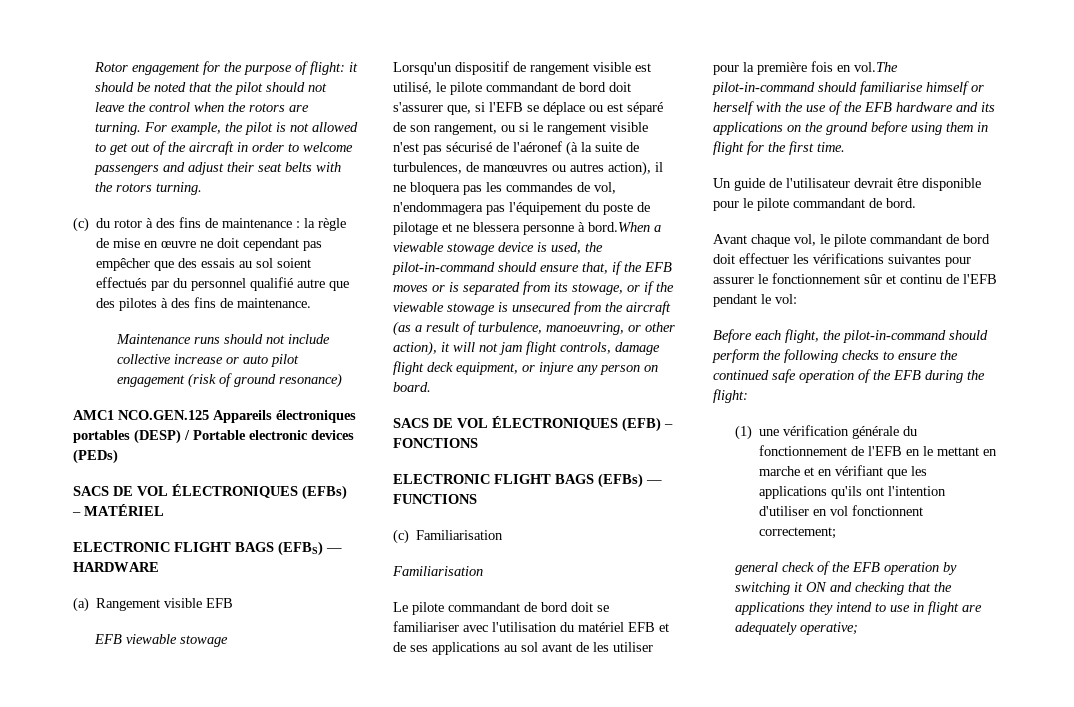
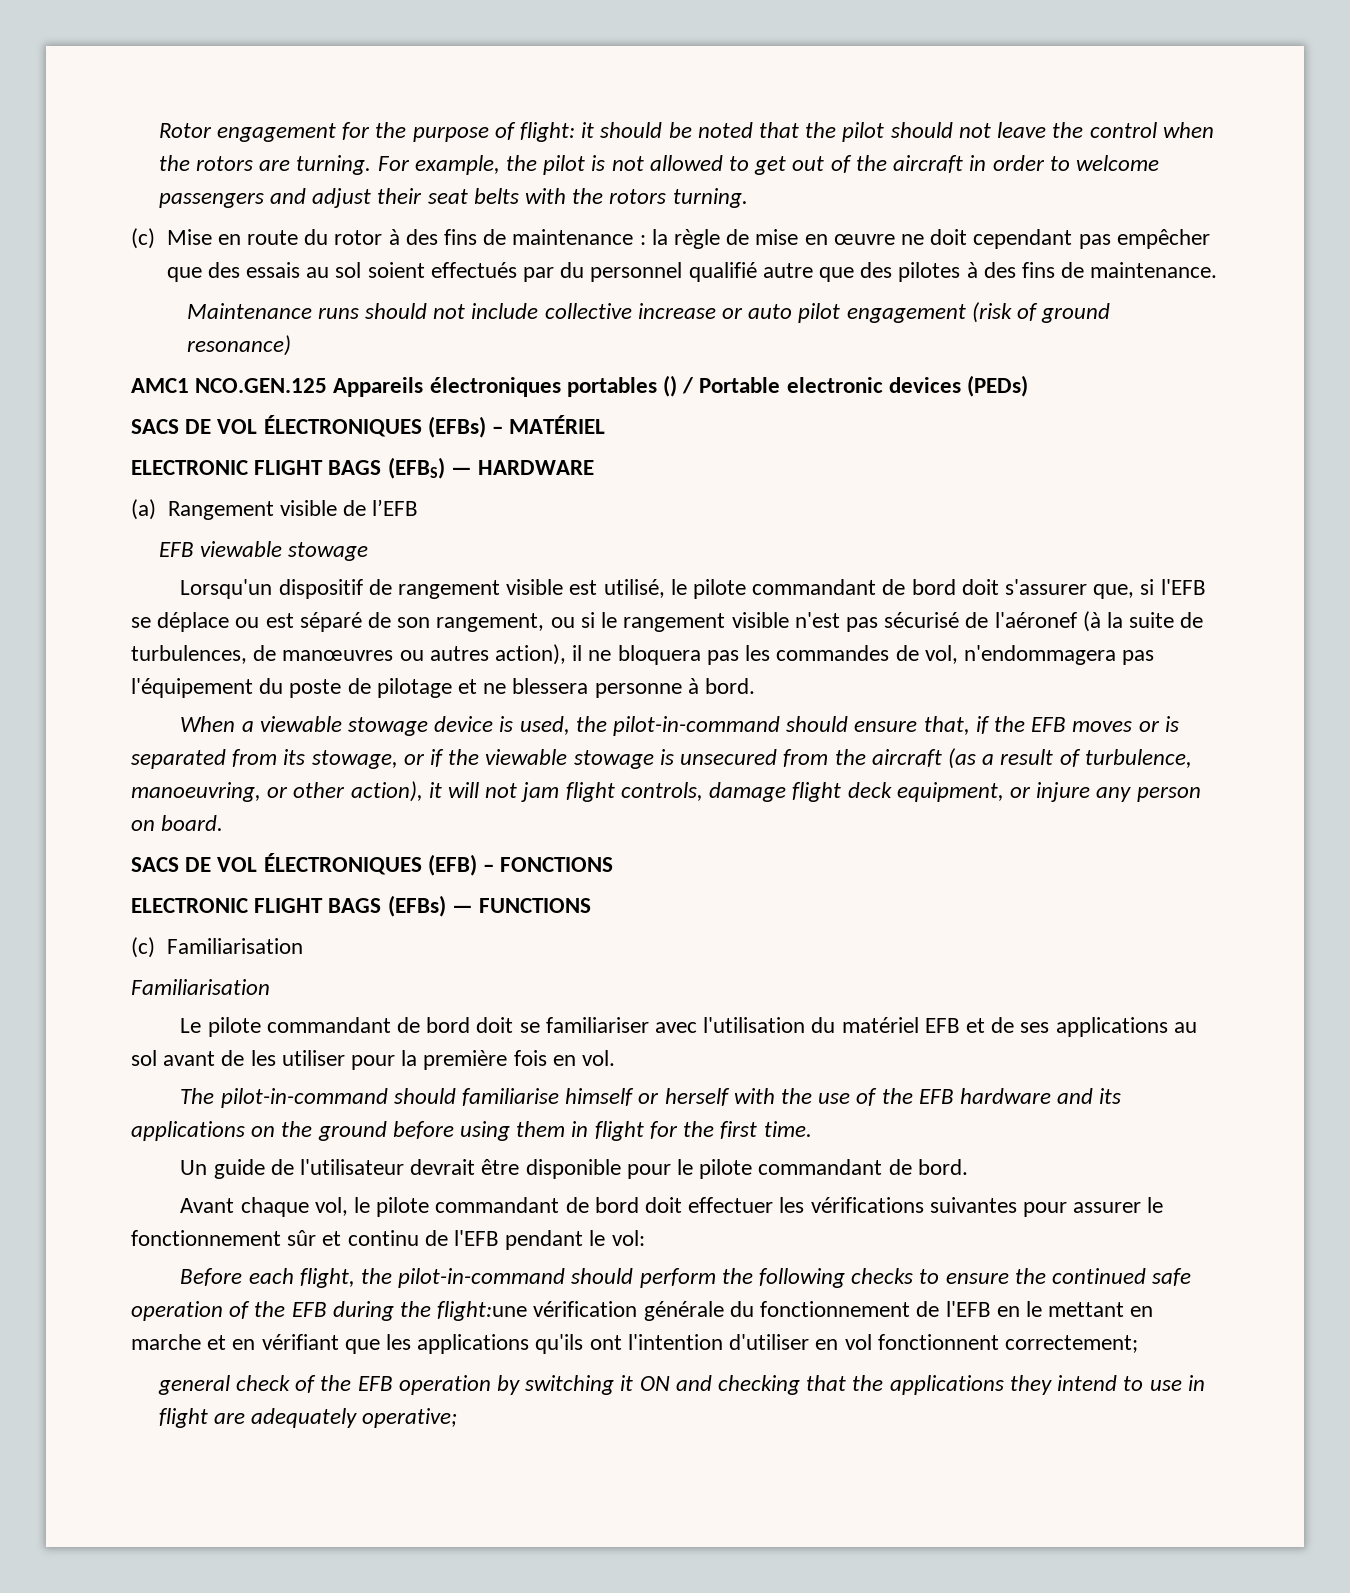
- (c) du rotor à des fins de maintenance : la règle de mise en œuvre ne doit cependant pas empêcher que des essais au sol soient effectués par du personnel qualifié autre que des pilotes à des fins de maintenance.
+ (c) Mise en route du rotor à des fins de maintenance : la règle de mise en œuvre ne doit cependant pas empêcher que des essais au sol soient effectués par du personnel qualifié autre que des pilotes à des fins de maintenance.
- AMC1 NCO.GEN.125 Appareils électroniques portables (DESP) / Portable electronic devices (PEDs)
+ AMC1 NCO.GEN.125 Appareils électroniques portables () / Portable electronic devices (PEDs)
- (a) Rangement visible EFB
+ (a) Rangement visible de l’EFB
- Lorsqu'un dispositif de rangement visible est utilisé, le pilote commandant de bord doit s'assurer que, si l'EFB se déplace ou est séparé de son rangement, ou si le rangement visible n'est pas sécurisé de l'aéronef (à la suite de turbulences, de manœuvres ou autres action), il ne bloquera pas les commandes de vol, n'endommagera pas l'équipement du poste de pilotage et ne blessera personne à bord.When a viewable stowage device is used, the pilot-in-command should ensure that, if the EFB moves or is separated from its stowage, or if the viewable stowage is unsecured from the aircraft (as a result of turbulence, manoeuvring, or other action), it will not jam flight controls, damage flight deck equipment, or injure any person on board.
+ Lorsqu'un dispositif de rangement visible est utilisé, le pilote commandant de bord doit s'assurer que, si l'EFB se déplace ou est séparé de son rangement, ou si le rangement visible n'est pas sécurisé de l'aéronef (à la suite de turbulences, de manœuvres ou autres action), il ne bloquera pas les commandes de vol, n'endommagera pas l'équipement du poste de pilotage et ne blessera personne à bord.
+ When a viewable stowage device is used, the pilot-in-command should ensure that, if the EFB moves or is separated from its stowage, or if the viewable stowage is unsecured from the aircraft (as a result of turbulence, manoeuvring, or other action), it will not jam flight controls, damage flight deck equipment, or injure any person on board.
- Le pilote commandant de bord doit se familiariser avec l'utilisation du matériel EFB et de ses applications au sol avant de les utiliser pour la première fois en vol.The pilot-in-command should familiarise himself or herself with the use of the EFB hardware and its applications on the ground before using them in flight for the first time.
+ Le pilote commandant de bord doit se familiariser avec l'utilisation du matériel EFB et de ses applications au sol avant de les utiliser pour la première fois en vol.
+ The pilot-in-command should familiarise himself or herself with the use of the EFB hardware and its applications on the ground before using them in flight for the first time.
- Before each flight, the pilot-in-command should perform the following checks to ensure the continued safe operation of the EFB during the flight:
- (1) une vérification générale du fonctionnement de l'EFB en le mettant en marche et en vérifiant que les applications qu'ils ont l'intention d'utiliser en vol fonctionnent correctement;
+ Before each flight, the pilot-in-command should perform the following checks to ensure the continued safe operation of the EFB during the flight:une vérification générale du fonctionnement de l'EFB en le mettant en marche et en vérifiant que les applications qu'ils ont l'intention d'utiliser en vol fonctionnent correctement;

